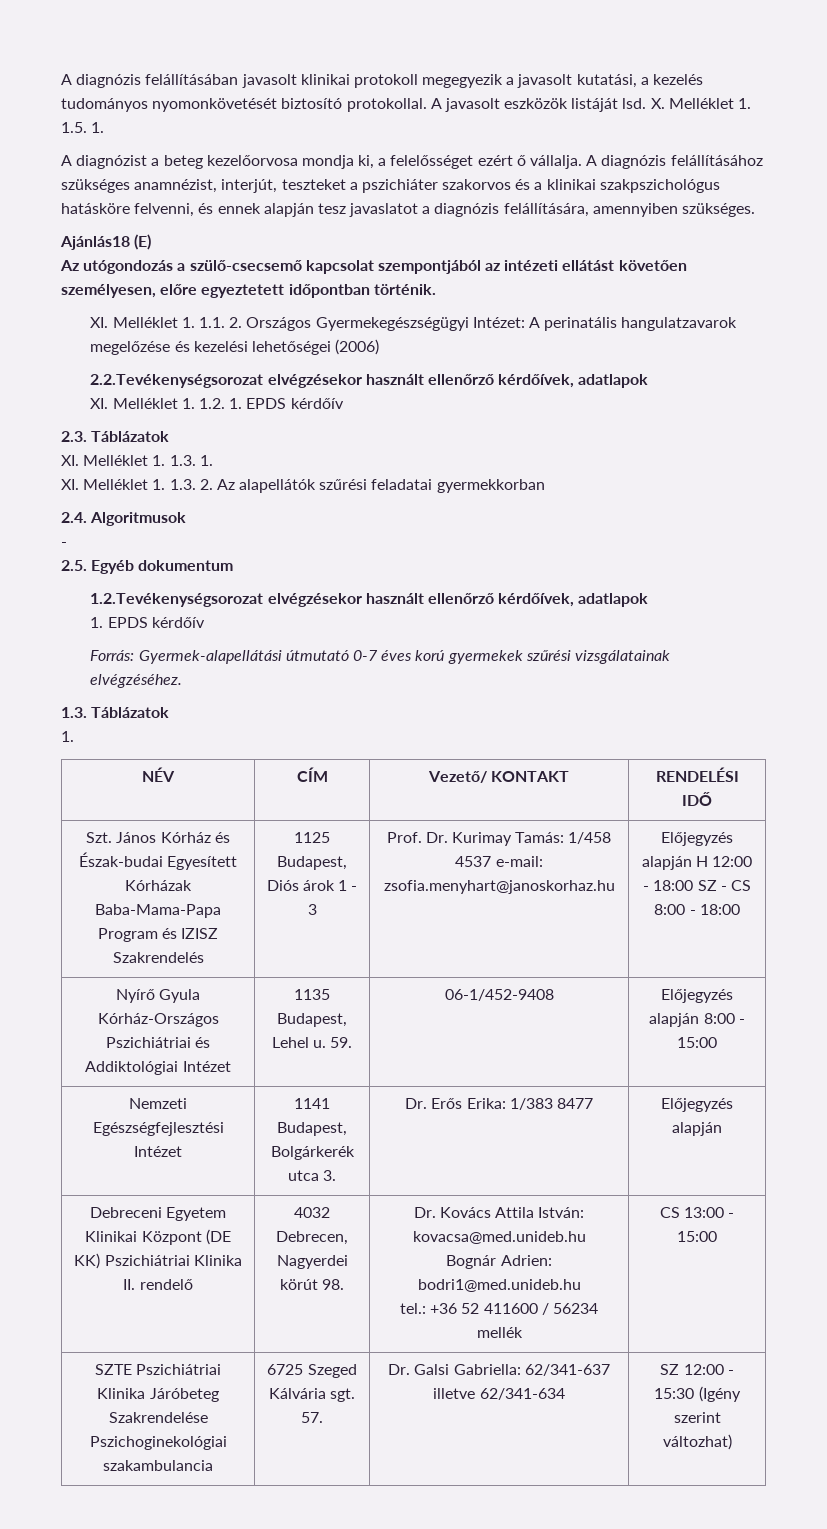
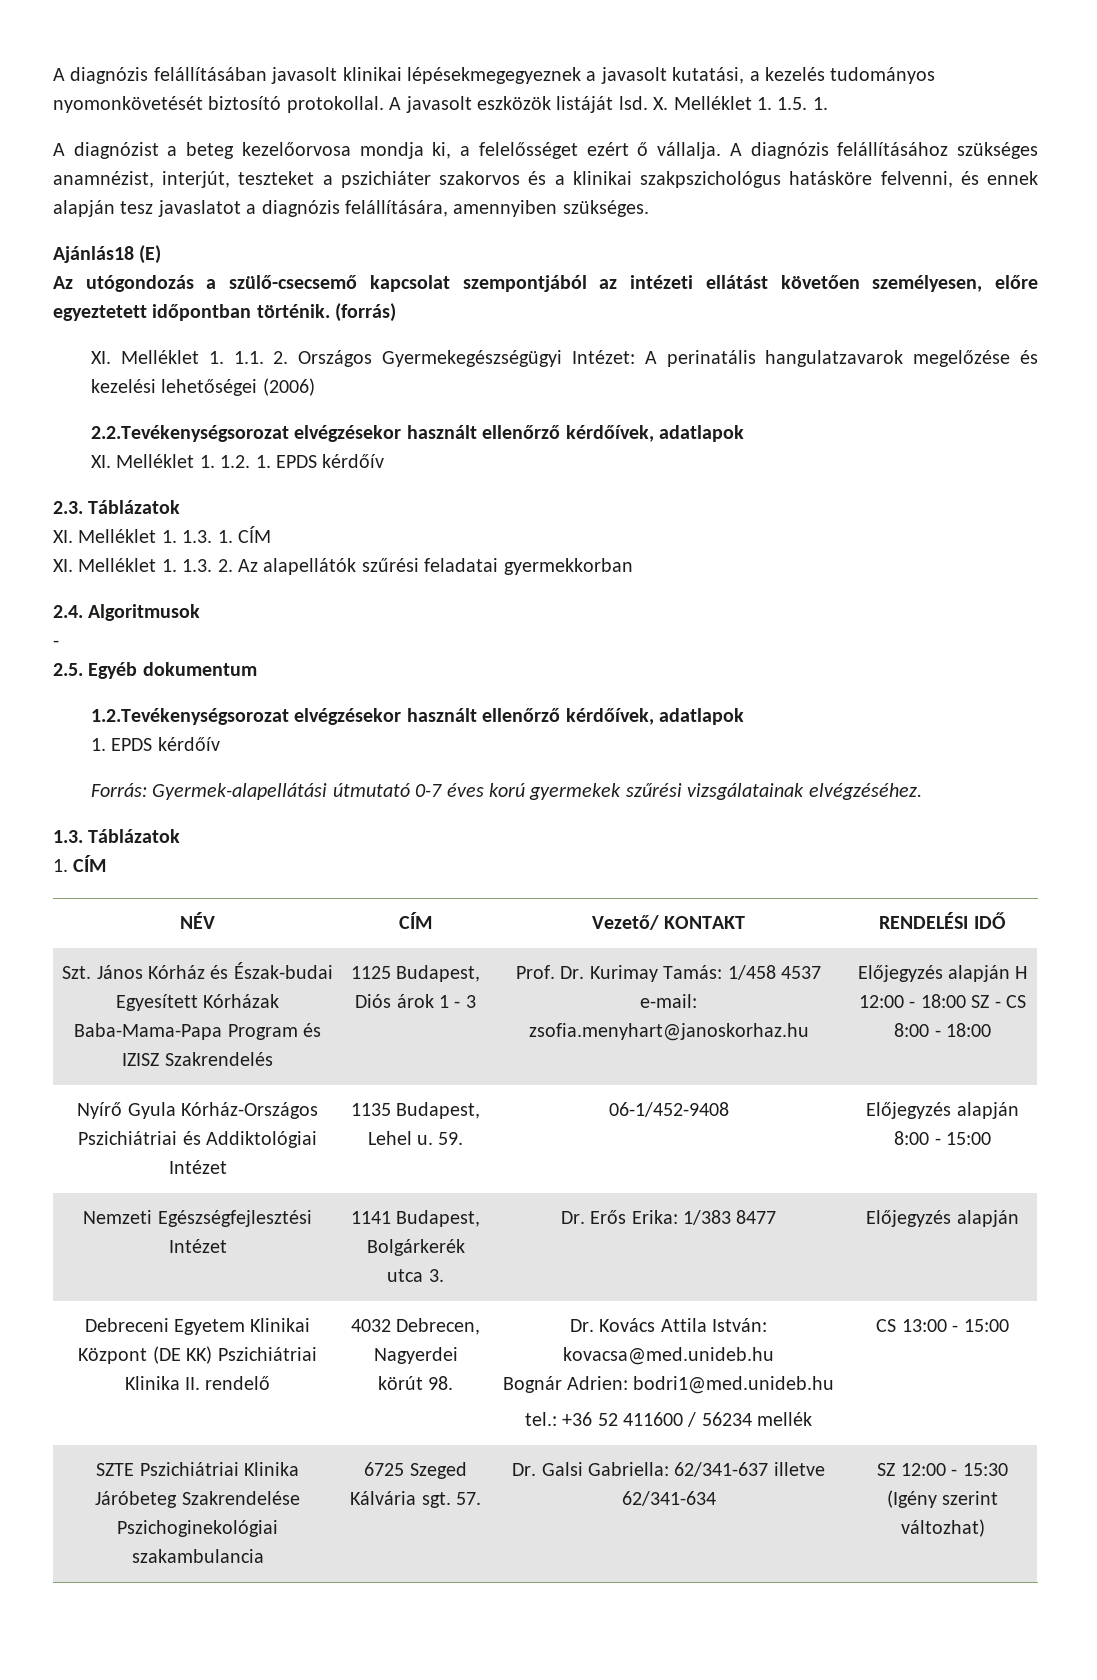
- A diagnózis felállításában javasolt klinikai protokoll megegyezik a javasolt kutatási, a kezelés tudományos nyomonkövetését biztosító protokollal.
+ A diagnózis felállításában javasolt klinikai lépésekmegegyeznek a javasolt kutatási, a kezelés tudományos nyomonkövetését biztosító protokollal.
+ (forrás)
- XI. Melléklet 1. 1.3. 1.
+ XI. Melléklet 1. 1.3. 1. CÍM
  1.3. Táblázatok
- 1.
+ 1. CÍM

